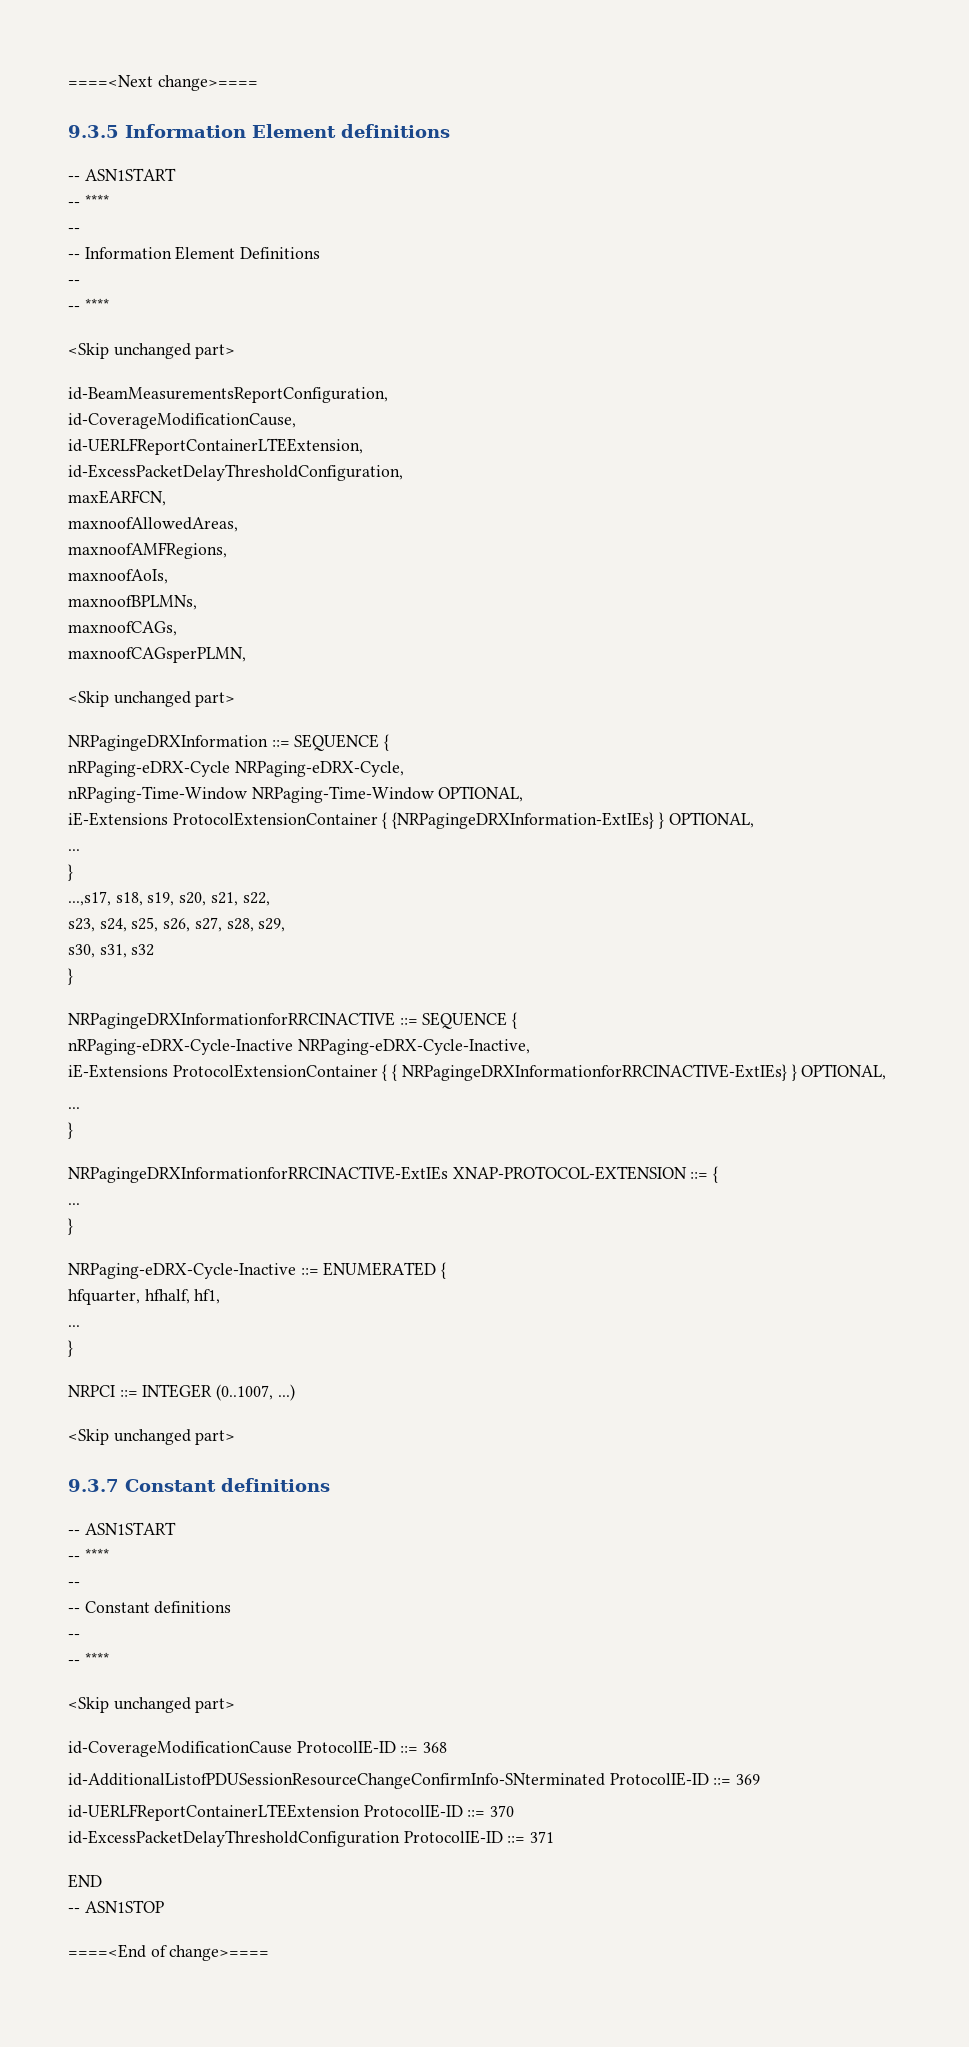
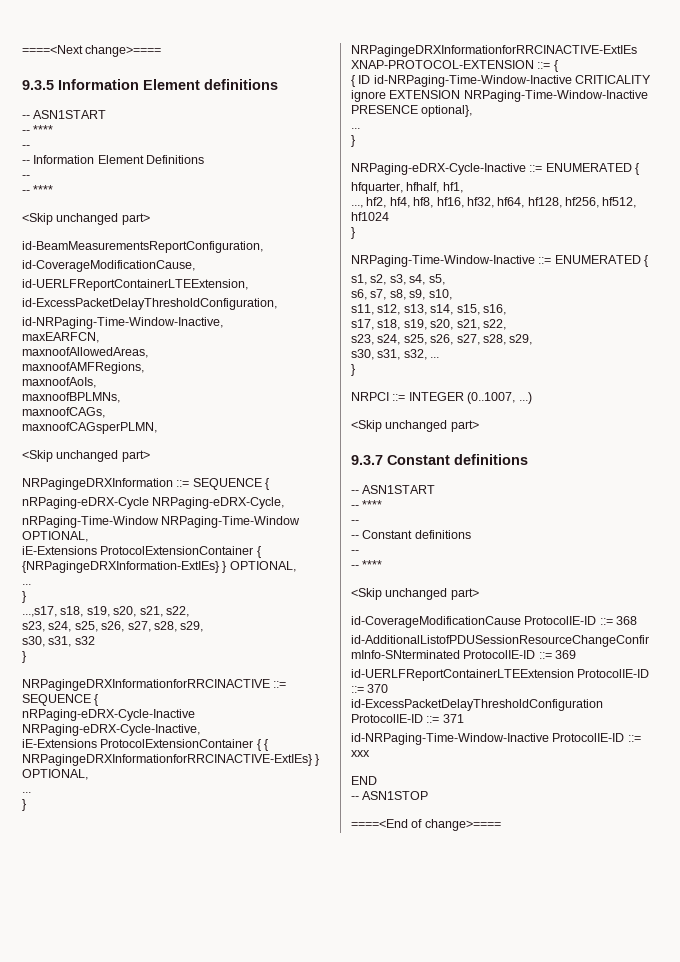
+ id-NRPaging-Time-Window-Inactive,
+ { ID id-NRPaging-Time-Window-Inactive CRITICALITY ignore EXTENSION NRPaging-Time-Window-Inactive PRESENCE optional},
  hfquarter, hfhalf, hf1,
- ...
+ ..., hf2, hf4, hf8, hf16, hf32, hf64, hf128, hf256, hf512, hf1024
+ }
+ NRPaging-Time-Window-Inactive ::= ENUMERATED {
+ s1, s2, s3, s4, s5,
+ s6, s7, s8, s9, s10,
+ s11, s12, s13, s14, s15, s16,
+ s17, s18, s19, s20, s21, s22,
+ s23, s24, s25, s26, s27, s28, s29,
+ s30, s31, s32, ...
+ id-NRPaging-Time-Window-Inactive ProtocolIE-ID ::= xxx

